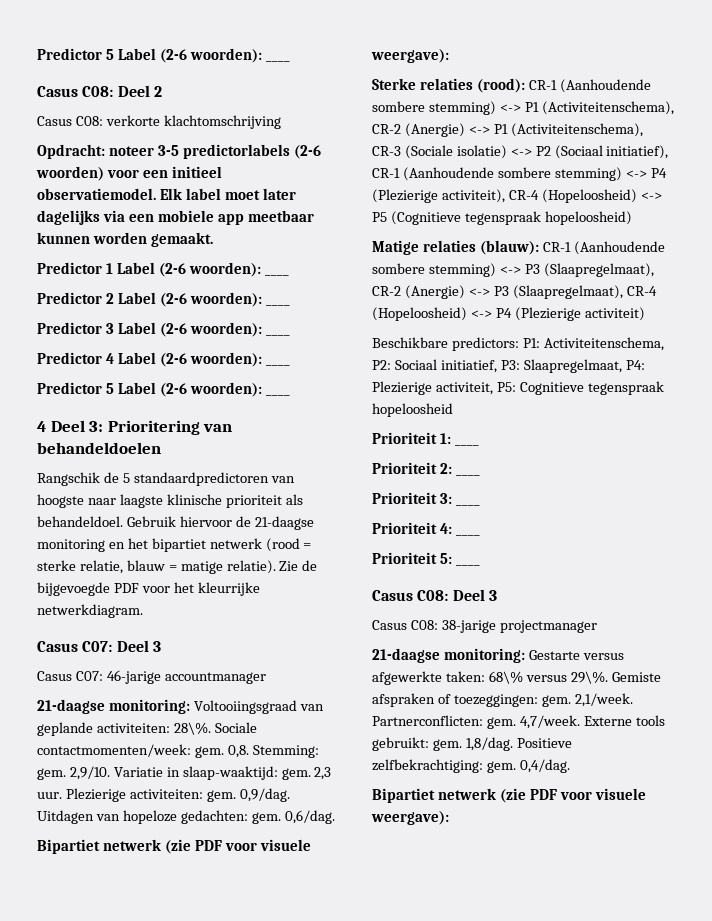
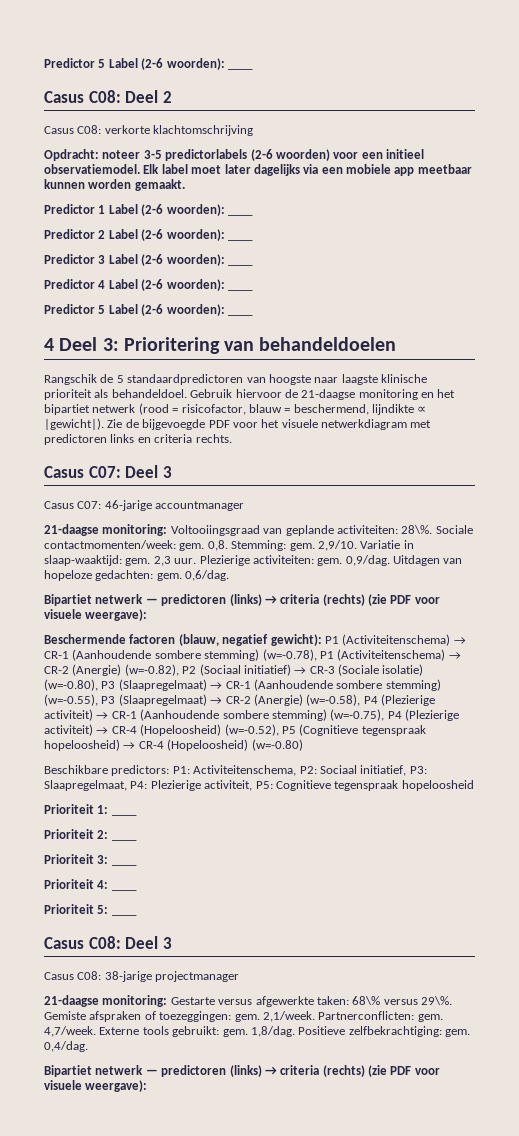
- Gebruik hiervoor de 21-daagse monitoring en het bipartiet netwerk (rood = sterke relatie, blauw = matige relatie).
+ Gebruik hiervoor de 21-daagse monitoring en het bipartiet netwerk (rood = risicofactor, blauw = beschermend, lijndikte ∝ |gewicht|).
- Zie de bijgevoegde PDF voor het kleurrijke netwerkdiagram.
+ Zie de bijgevoegde PDF voor het visuele netwerkdiagram met predictoren links en criteria rechts.
  0,6/dag.
- Bipartiet netwerk (zie PDF voor visuele weergave):
+ Bipartiet netwerk — predictoren (links) → criteria (rechts) (zie PDF voor visuele weergave):
- Sterke relaties (rood): CR-1 (Aanhoudende sombere stemming) <-> P1 (Activiteitenschema), CR-2 (Anergie) <-> P1 (Activiteitenschema), CR-3 (Sociale isolatie) <-> P2 (Sociaal initiatief), CR-1 (Aanhoudende sombere stemming) <-> P4 (Plezierige activiteit), CR-4 (Hopeloosheid) <-> P5 (Cognitieve tegenspraak hopeloosheid)
- Matige relaties (blauw): CR-1 (Aanhoudende sombere stemming) <-> P3 (Slaapregelmaat), CR-2 (Anergie) <-> P3 (Slaapregelmaat), CR-4 (Hopeloosheid) <-> P4 (Plezierige activiteit)
+ Beschermende factoren (blauw, negatief gewicht): P1 (Activiteitenschema) → CR-1 (Aanhoudende sombere stemming) (w=-0.78), P1 (Activiteitenschema) → CR-2 (Anergie) (w=-0.82), P2 (Sociaal initiatief) → CR-3 (Sociale isolatie) (w=-0.80), P3 (Slaapregelmaat) → CR-1 (Aanhoudende sombere stemming) (w=-0.55), P3 (Slaapregelmaat) → CR-2 (Anergie) (w=-0.58), P4 (Plezierige activiteit) → CR-1 (Aanhoudende sombere stemming) (w=-0.75), P4 (Plezierige activiteit) → CR-4 (Hopeloosheid) (w=-0.52), P5 (Cognitieve tegenspraak hopeloosheid) → CR-4 (Hopeloosheid) (w=-0.80)
  0,4/dag.
- Bipartiet netwerk (zie PDF voor visuele weergave):
+ Bipartiet netwerk — predictoren (links) → criteria (rechts) (zie PDF voor visuele weergave):

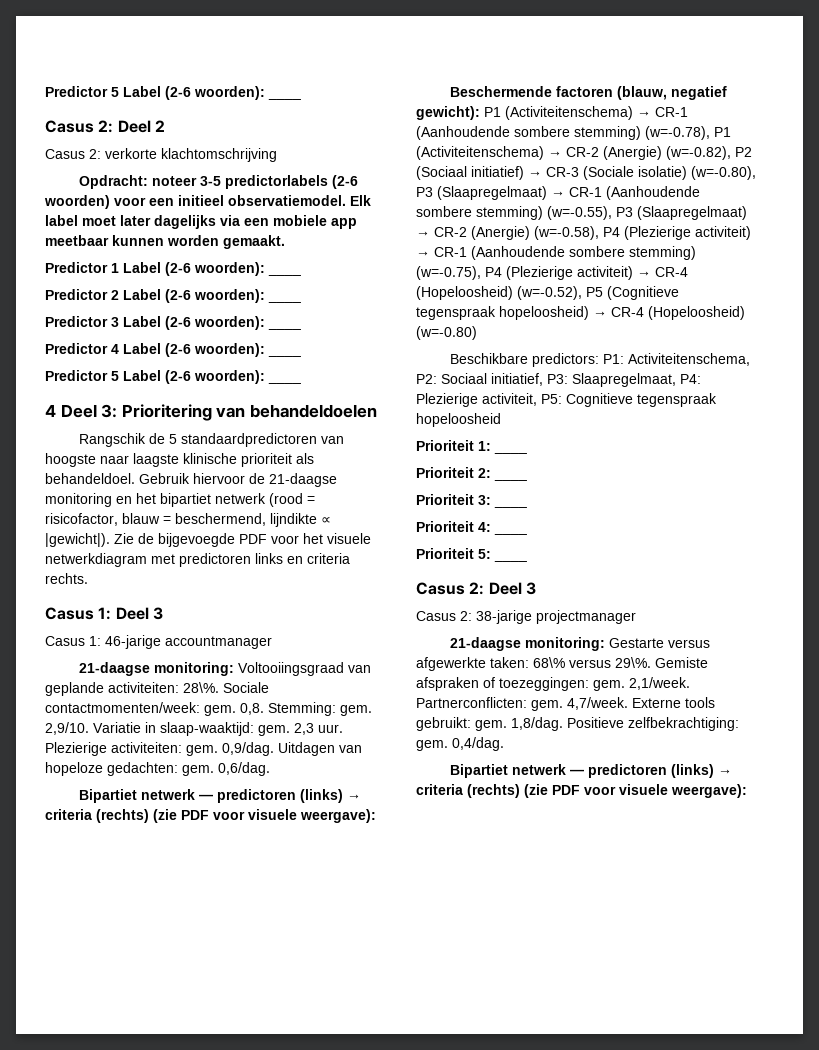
- Casus C08: Deel 2
+ Casus 2: Deel 2
- Casus C08: verkorte klachtomschrijving
+ Casus 2: verkorte klachtomschrijving
- Casus C07: Deel 3
- Casus C07: 46-jarige accountmanager
+ Casus 1: Deel 3
+ Casus 1: 46-jarige accountmanager
- Casus C08: Deel 3
- Casus C08: 38-jarige projectmanager
+ Casus 2: Deel 3
+ Casus 2: 38-jarige projectmanager

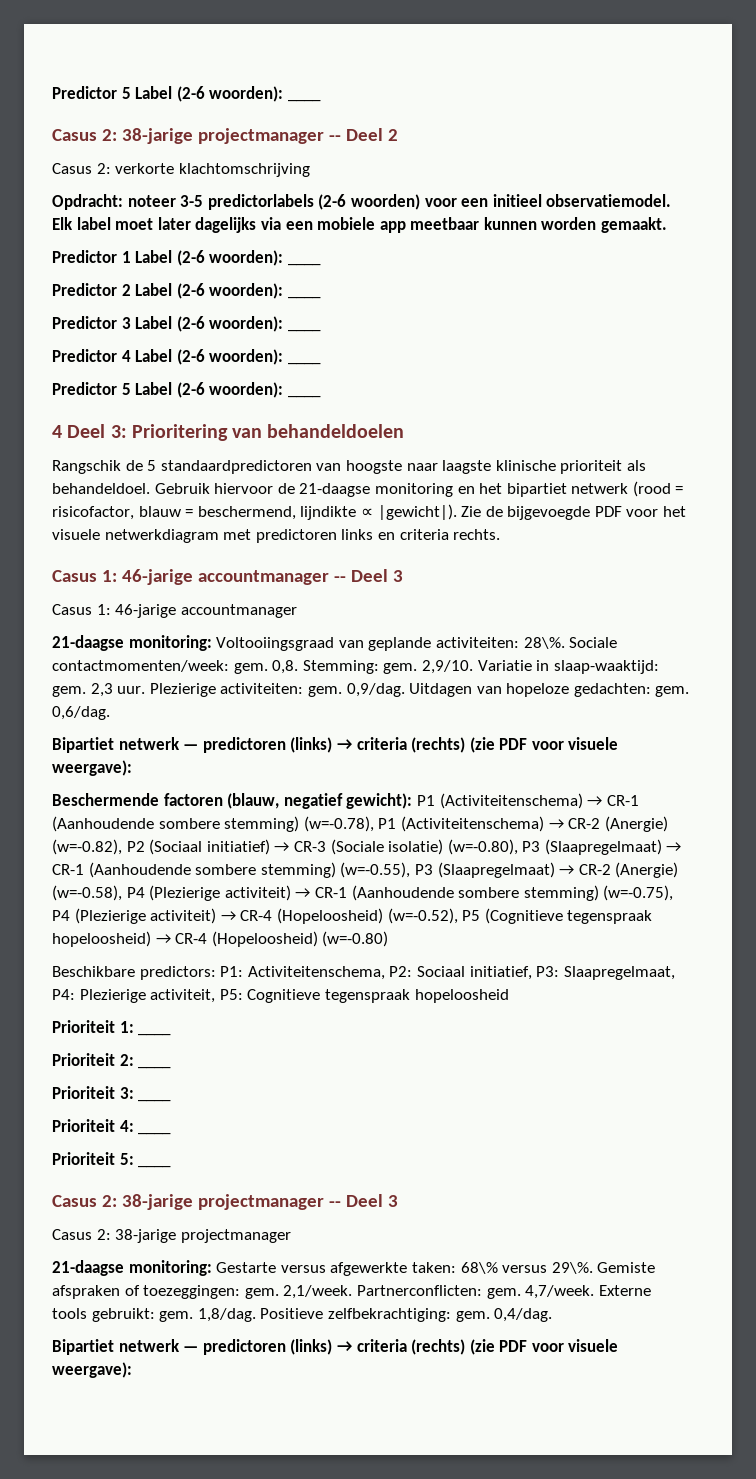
- Casus 2: Deel 2
+ Casus 2: 38-jarige projectmanager -- Deel 2
- Casus 1: Deel 3
+ Casus 1: 46-jarige accountmanager -- Deel 3
- Casus 2: Deel 3
+ Casus 2: 38-jarige projectmanager -- Deel 3

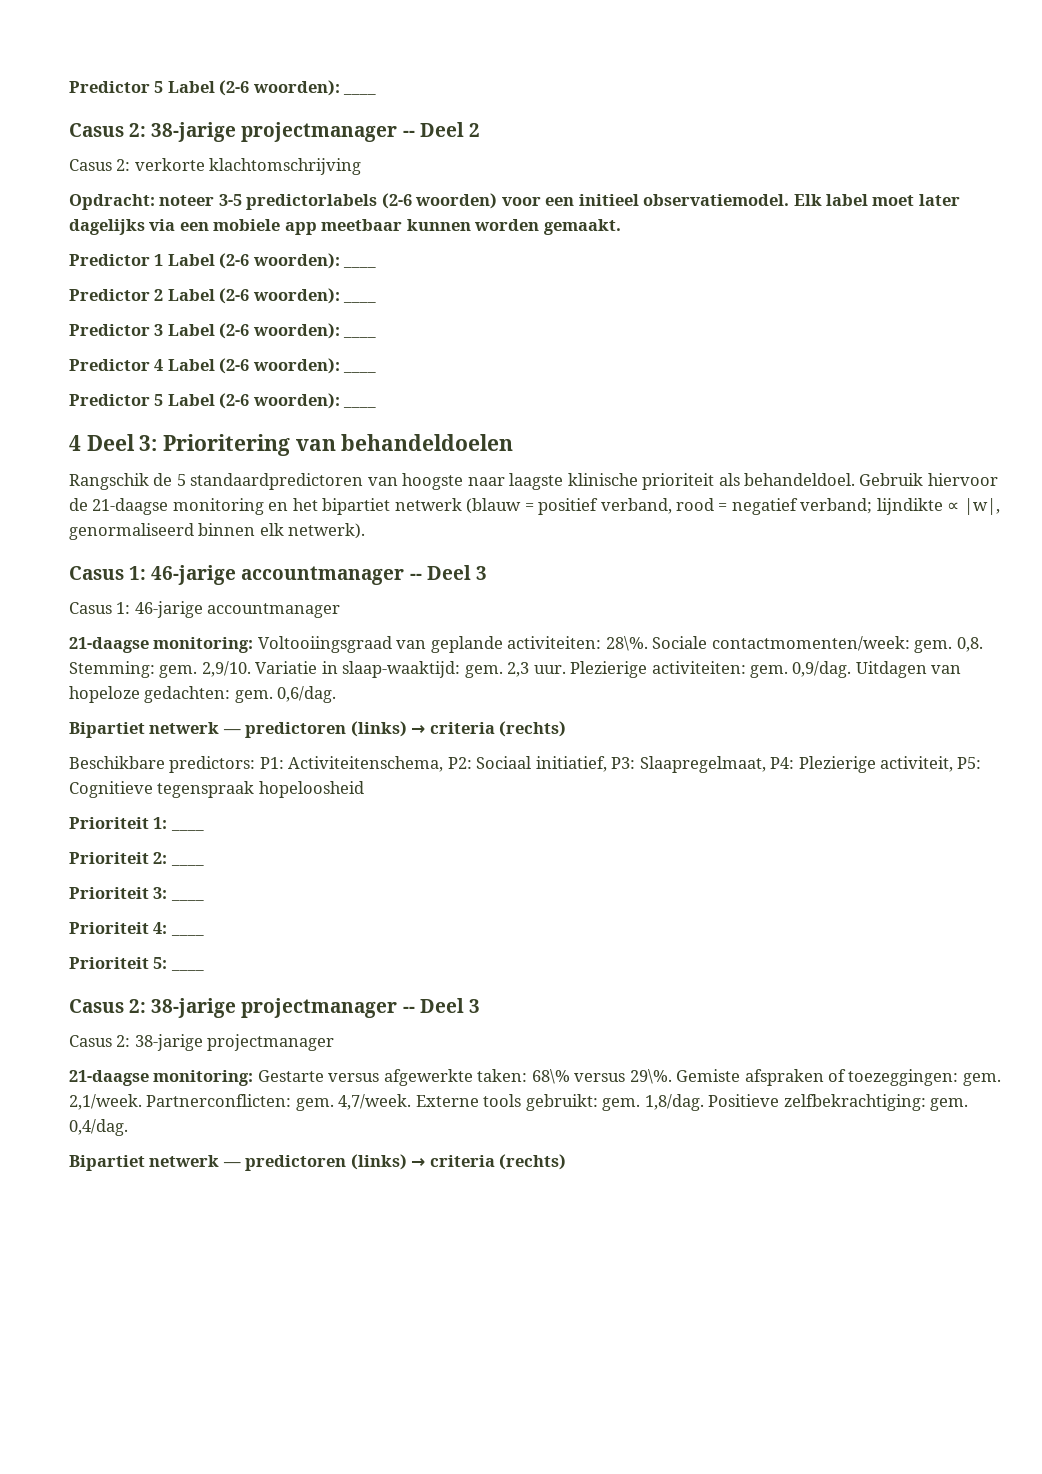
- Gebruik hiervoor de 21-daagse monitoring en het bipartiet netwerk (rood = risicofactor, blauw = beschermend, lijndikte ∝ |gewicht|). Zie de bijgevoegde PDF voor het visuele netwerkdiagram met predictoren links en criteria rechts.
+ Gebruik hiervoor de 21-daagse monitoring en het bipartiet netwerk (blauw = positief verband, rood = negatief verband; lijndikte ∝ |w|, genormaliseerd binnen elk netwerk).
  0,6/dag.
- Bipartiet netwerk — predictoren (links) → criteria (rechts) (zie PDF voor visuele weergave):
- Beschermende factoren (blauw, negatief gewicht): P1 (Activiteitenschema) → CR-1 (Aanhoudende sombere stemming) (w=-0.78), P1 (Activiteitenschema) → CR-2 (Anergie) (w=-0.82), P2 (Sociaal initiatief) → CR-3 (Sociale isolatie) (w=-0.80), P3 (Slaapregelmaat) → CR-1 (Aanhoudende sombere stemming) (w=-0.55), P3 (Slaapregelmaat) → CR-2 (Anergie) (w=-0.58), P4 (Plezierige activiteit) → CR-1 (Aanhoudende sombere stemming) (w=-0.75), P4 (Plezierige activiteit) → CR-4 (Hopeloosheid) (w=-0.52), P5 (Cognitieve tegenspraak hopeloosheid) → CR-4 (Hopeloosheid) (w=-0.80)
+ Bipartiet netwerk — predictoren (links) → criteria (rechts)
  0,4/dag.
- Bipartiet netwerk — predictoren (links) → criteria (rechts) (zie PDF voor visuele weergave):
+ Bipartiet netwerk — predictoren (links) → criteria (rechts)

